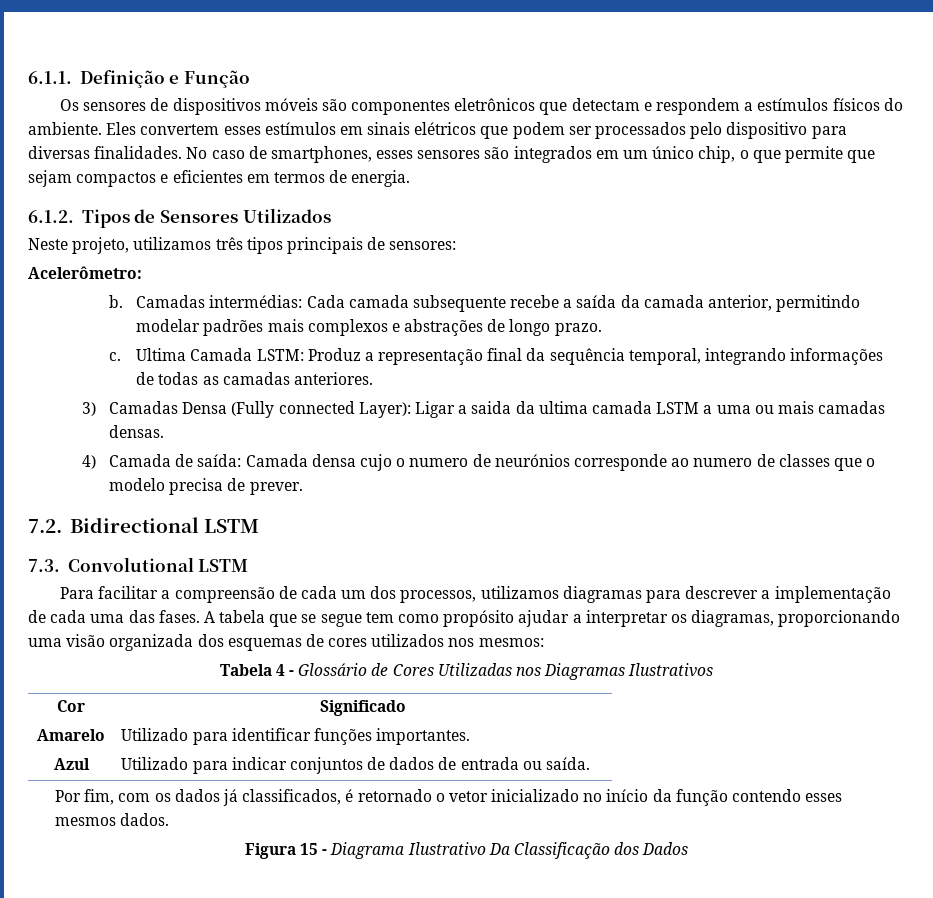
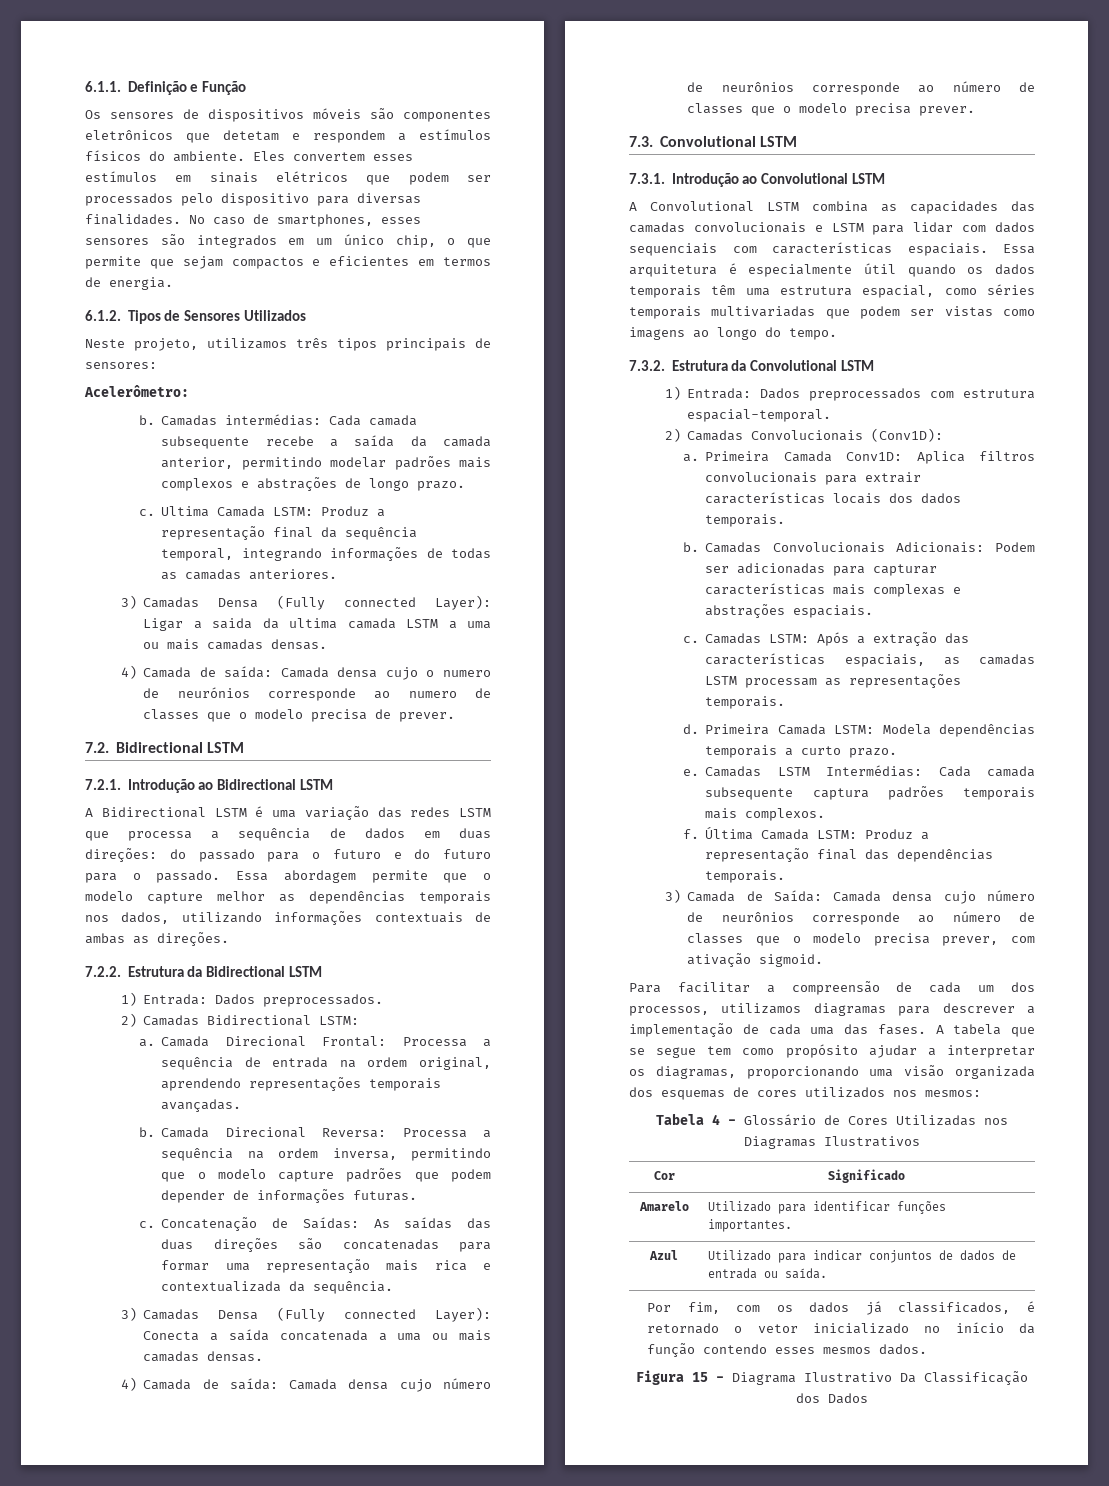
- Os sensores de dispositivos móveis são componentes eletrônicos que detectam e respondem a estímulos físicos do ambiente.
+ Os sensores de dispositivos móveis são componentes eletrônicos que detetam e respondem a estímulos físicos do ambiente.
+ 7.2.1. Introdução ao Bidirectional LSTM
+ A Bidirectional LSTM é uma variação das redes LSTM que processa a sequência de dados em duas direções: do passado para o futuro e do futuro para o passado. Essa abordagem permite que o modelo capture melhor as dependências temporais nos dados, utilizando informações contextuais de ambas as direções.
+ 7.2.2. Estrutura da Bidirectional LSTM
+ 1) Entrada: Dados preprocessados.
+ 2) Camadas Bidirectional LSTM:
+ a. Camada Direcional Frontal: Processa a sequência de entrada na ordem original, aprendendo representações temporais avançadas.
+ b. Camada Direcional Reversa: Processa a sequência na ordem inversa, permitindo que o modelo capture padrões que podem depender de informações futuras.
+ c. Concatenação de Saídas: As saídas das duas direções são concatenadas para formar uma representação mais rica e contextualizada da sequência.
+ 3) Camadas Densa (Fully connected Layer): Conecta a saída concatenada a uma ou mais camadas densas.
+ 4) Camada de saída: Camada densa cujo número de neurônios corresponde ao número de classes que o modelo precisa prever.
  7.3. Convolutional LSTM
+ 7.3.1. Introdução ao Convolutional LSTM
+ A Convolutional LSTM combina as capacidades das camadas convolucionais e LSTM para lidar com dados sequenciais com características espaciais. Essa arquitetura é especialmente útil quando os dados temporais têm uma estrutura espacial, como séries temporais multivariadas que podem ser vistas como imagens ao longo do tempo.
+ 7.3.2. Estrutura da Convolutional LSTM
+ 1) Entrada: Dados preprocessados com estrutura espacial-temporal.
+ 2) Camadas Convolucionais (Conv1D):
+ a. Primeira Camada Conv1D: Aplica filtros convolucionais para extrair características locais dos dados temporais.
+ b. Camadas Convolucionais Adicionais: Podem ser adicionadas para capturar características mais complexas e abstrações espaciais.
+ c. Camadas LSTM: Após a extração das características espaciais, as camadas LSTM processam as representações temporais.
+ d. Primeira Camada LSTM: Modela dependências temporais a curto prazo.
+ e. Camadas LSTM Intermédias: Cada camada subsequente captura padrões temporais mais complexos.
+ f. Última Camada LSTM: Produz a representação final das dependências temporais.
+ 3) Camada de Saída: Camada densa cujo número de neurônios corresponde ao número de classes que o modelo precisa prever, com ativação sigmoid.

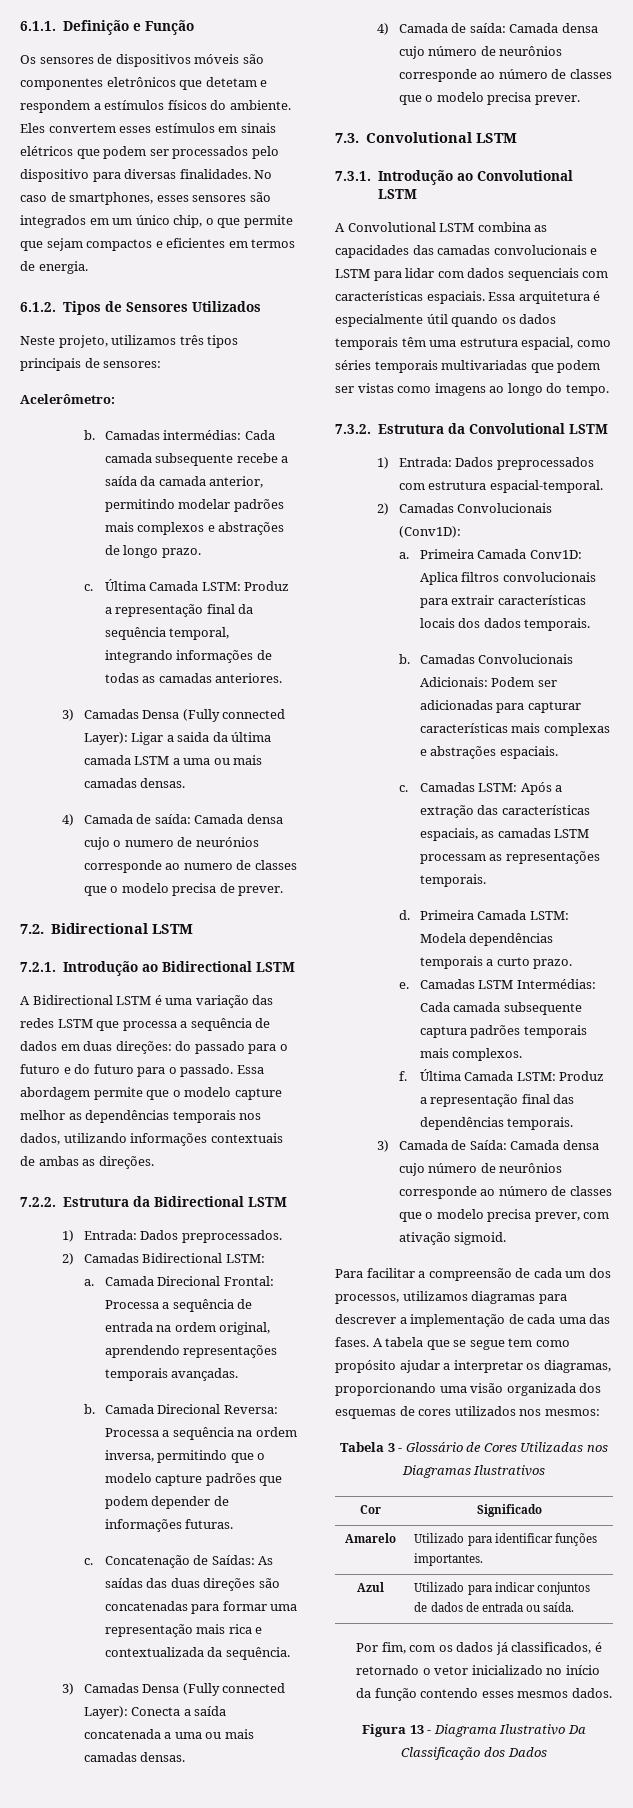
- Ultima Camada LSTM: Produz a representação final da sequência temporal, integrando informações de todas as camadas anteriores.
+ Última Camada LSTM: Produz a representação final da sequência temporal, integrando informações de todas as camadas anteriores.
- 3) Camadas Densa (Fully connected Layer): Ligar a saida da ultima camada LSTM a uma ou mais camadas densas.
+ 3) Camadas Densa (Fully connected Layer): Ligar a saida da última camada LSTM a uma ou mais camadas densas.
- Tabela 4 - Glossário de Cores Utilizadas nos Diagramas Ilustrativos
+ Tabela 3 - Glossário de Cores Utilizadas nos Diagramas Ilustrativos
- Figura 15 - Diagrama Ilustrativo Da Classificação dos Dados
+ Figura 13 - Diagrama Ilustrativo Da Classificação dos Dados

